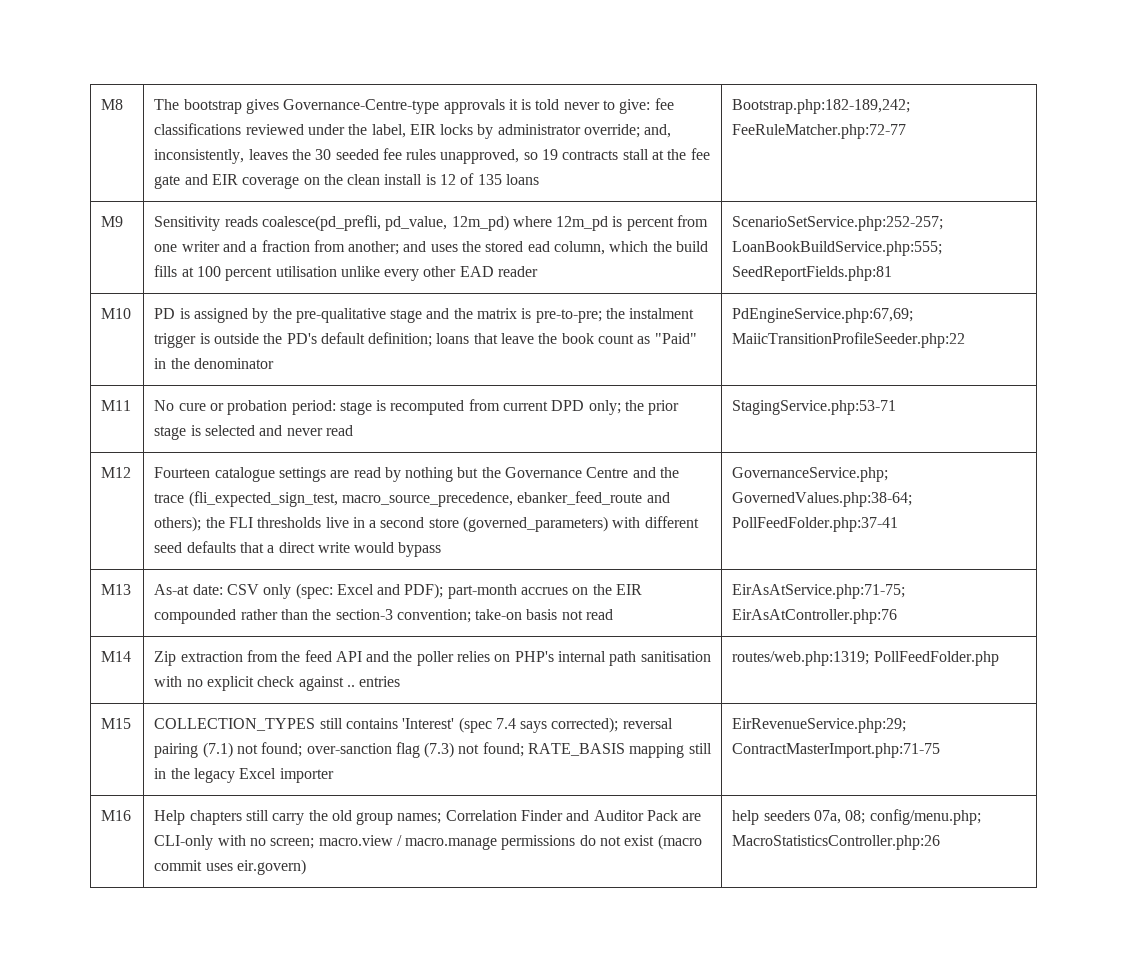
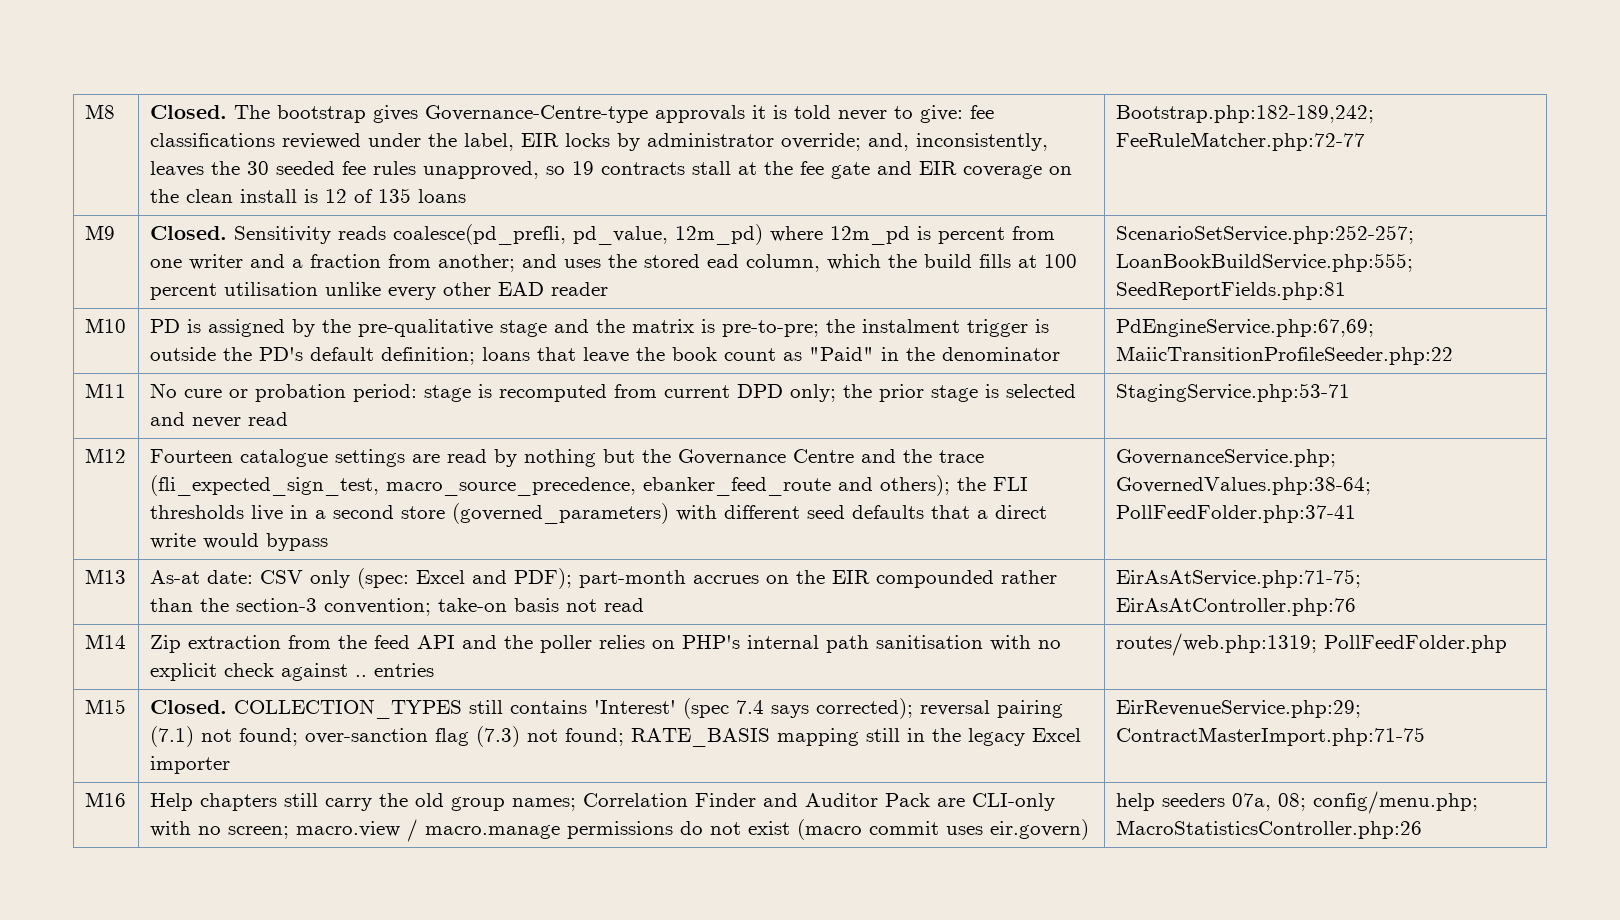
- M8 | The bootstrap gives Governance-Centre-type approvals it is told never to give: fee classifications reviewed under the label, EIR locks by administrator override; and, inconsistently, leaves the 30 seeded fee rules unapproved, so 19 contracts stall at the fee gate and EIR coverage on the clean install is 12 of 135 loans
+ M8 | Closed. The bootstrap gives Governance-Centre-type approvals it is told never to give: fee classifications reviewed under the label, EIR locks by administrator override; and, inconsistently, leaves the 30 seeded fee rules unapproved, so 19 contracts stall at the fee gate and EIR coverage on the clean install is 12 of 135 loans
- M9 | Sensitivity reads coalesce(pd_prefli, pd_value, 12m_pd) where 12m_pd is percent from one writer and a fraction from another; and uses the stored ead column, which the build fills at 100 percent utilisation unlike every other EAD reader
+ M9 | Closed. Sensitivity reads coalesce(pd_prefli, pd_value, 12m_pd) where 12m_pd is percent from one writer and a fraction from another; and uses the stored ead column, which the build fills at 100 percent utilisation unlike every other EAD reader
- M15 | COLLECTION_TYPES still contains 'Interest' (spec 7.4 says corrected); reversal pairing (7.1) not found; over-sanction flag (7.3) not found; RATE_BASIS mapping still in the legacy Excel importer | EirRevenueService.php:29; ContractMasterImport.php:71-75
+ M15 | Closed. COLLECTION_TYPES still contains 'Interest' (spec 7.4 says corrected); reversal pairing (7.1) not found; over-sanction flag (7.3) not found; RATE_BASIS mapping still in the legacy Excel importer | EirRevenueService.php:29; ContractMasterImport.php:71-75

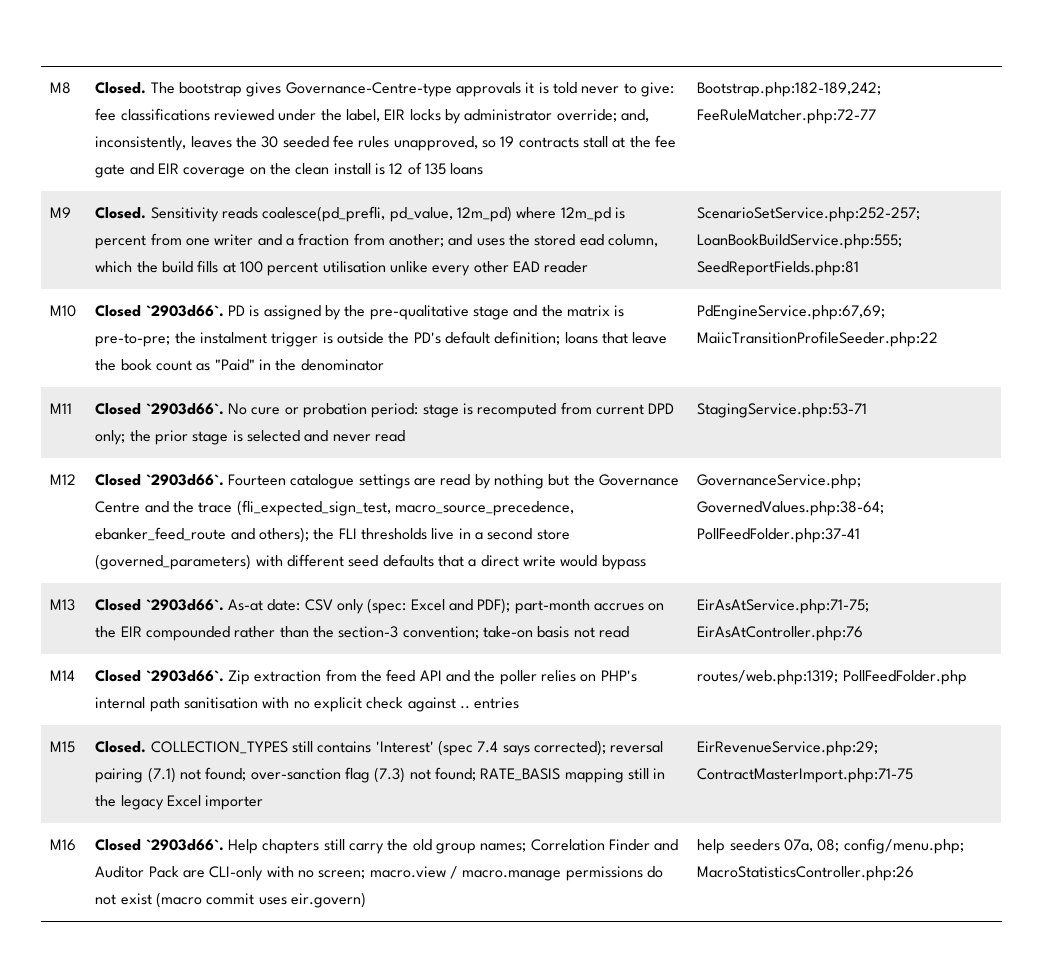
- M10 | PD is assigned by the pre-qualitative stage and the matrix is pre-to-pre; the instalment trigger is outside the PD's default definition; loans that leave the book count as "Paid" in the denominator | PdEngineService.php:67,69; MaiicTransitionProfileSeeder.php:22
+ M10 | Closed `2903d66`. PD is assigned by the pre-qualitative stage and the matrix is pre-to-pre; the instalment trigger is outside the PD's default definition; loans that leave the book count as "Paid" in the denominator | PdEngineService.php:67,69; MaiicTransitionProfileSeeder.php:22
- M11 | No cure or probation period: stage is recomputed from current DPD only; the prior stage is selected and never read | StagingService.php:53-71
+ M11 | Closed `2903d66`. No cure or probation period: stage is recomputed from current DPD only; the prior stage is selected and never read | StagingService.php:53-71
- M12 | Fourteen catalogue settings are read by nothing but the Governance Centre and the trace (fli_expected_sign_test, macro_source_precedence, ebanker_feed_route and others); the FLI thresholds live in a second store (governed_parameters) with different seed defaults that a direct write would bypass
+ M12 | Closed `2903d66`. Fourteen catalogue settings are read by nothing but the Governance Centre and the trace (fli_expected_sign_test, macro_source_precedence, ebanker_feed_route and others); the FLI thresholds live in a second store (governed_parameters) with different seed defaults that a direct write would bypass
- M13 | As-at date: CSV only (spec: Excel and PDF); part-month accrues on the EIR compounded rather than the section-3 convention; take-on basis not read | EirAsAtService.php:71-75; EirAsAtController.php:76
+ M13 | Closed `2903d66`. As-at date: CSV only (spec: Excel and PDF); part-month accrues on the EIR compounded rather than the section-3 convention; take-on basis not read | EirAsAtService.php:71-75; EirAsAtController.php:76
- M14 | Zip extraction from the feed API and the poller relies on PHP's internal path sanitisation with no explicit check against .. entries | routes/web.php:1319; PollFeedFolder.php
+ M14 | Closed `2903d66`. Zip extraction from the feed API and the poller relies on PHP's internal path sanitisation with no explicit check against .. entries | routes/web.php:1319; PollFeedFolder.php
- M16 | Help chapters still carry the old group names; Correlation Finder and Auditor Pack are CLI-only with no screen; macro.view / macro.manage permissions do not exist (macro commit uses eir.govern) | help seeders 07a, 08; config/menu.php; MacroStatisticsController.php:26
+ M16 | Closed `2903d66`. Help chapters still carry the old group names; Correlation Finder and Auditor Pack are CLI-only with no screen; macro.view / macro.manage permissions do not exist (macro commit uses eir.govern) | help seeders 07a, 08; config/menu.php; MacroStatisticsController.php:26

